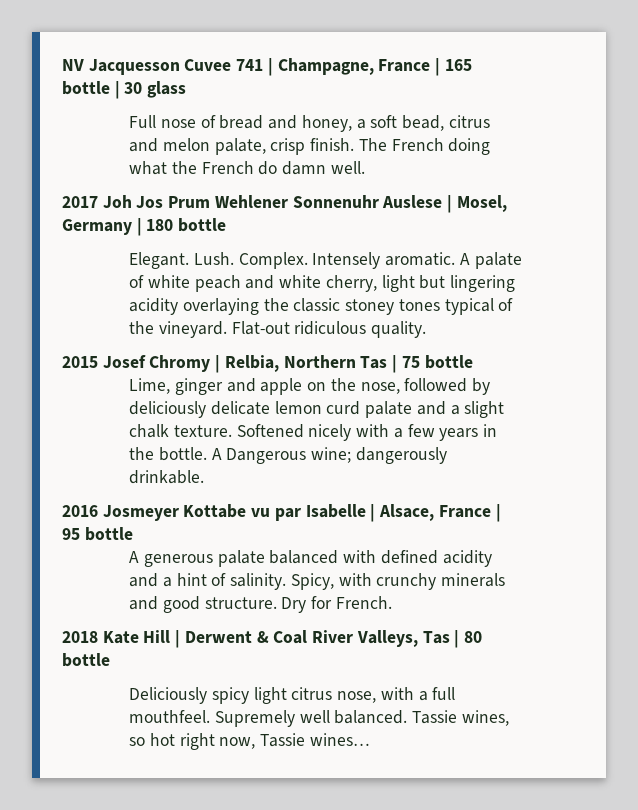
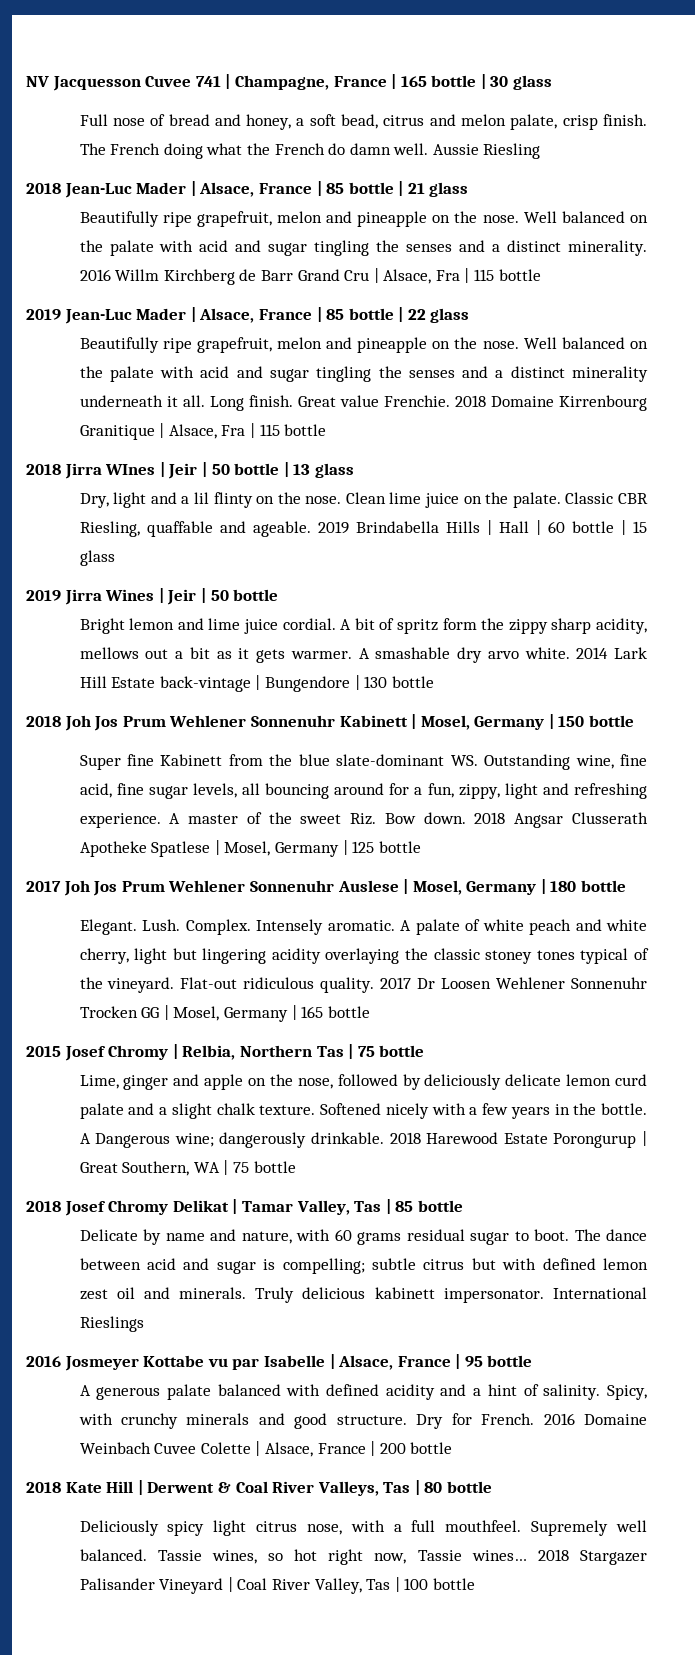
+ Aussie Riesling
+ 2018 Jean-Luc Mader | Alsace, France | 85 bottle | 21 glass
+ Beautifully ripe grapefruit, melon and pineapple on the nose. Well balanced on the palate with acid and sugar tingling the senses and a distinct minerality. 2016 Willm Kirchberg de Barr Grand Cru | Alsace, Fra | 115 bottle
+ 2019 Jean-Luc Mader | Alsace, France | 85 bottle | 22 glass
+ Beautifully ripe grapefruit, melon and pineapple on the nose. Well balanced on the palate with acid and sugar tingling the senses and a distinct minerality underneath it all. Long finish. Great value Frenchie. 2018 Domaine Kirrenbourg Granitique | Alsace, Fra | 115 bottle
+ 2018 Jirra WInes | Jeir | 50 bottle | 13 glass
+ Dry, light and a lil flinty on the nose. Clean lime juice on the palate. Classic CBR Riesling, quaffable and ageable. 2019 Brindabella Hills | Hall | 60 bottle | 15 glass
+ 2019 Jirra Wines | Jeir | 50 bottle
+ Bright lemon and lime juice cordial. A bit of spritz form the zippy sharp acidity, mellows out a bit as it gets warmer. A smashable dry arvo white. 2014 Lark Hill Estate back-vintage | Bungendore | 130 bottle
+ 2018 Joh Jos Prum Wehlener Sonnenuhr Kabinett | Mosel, Germany | 150 bottle
+ Super fine Kabinett from the blue slate-dominant WS. Outstanding wine, fine acid, fine sugar levels, all bouncing around for a fun, zippy, light and refreshing experience. A master of the sweet Riz. Bow down. 2018 Angsar Clusserath Apotheke Spatlese | Mosel, Germany | 125 bottle
+ 2017 Dr Loosen Wehlener Sonnenuhr Trocken GG | Mosel, Germany | 165 bottle
+ 2018 Harewood Estate Porongurup | Great Southern, WA | 75 bottle
+ 2018 Josef Chromy Delikat | Tamar Valley, Tas | 85 bottle
+ Delicate by name and nature, with 60 grams residual sugar to boot. The dance between acid and sugar is compelling; subtle citrus but with defined lemon zest oil and minerals. Truly delicious kabinett impersonator. International Rieslings
+ 2016 Domaine Weinbach Cuvee Colette | Alsace, France | 200 bottle
+ 2018 Stargazer Palisander Vineyard | Coal River Valley, Tas | 100 bottle

